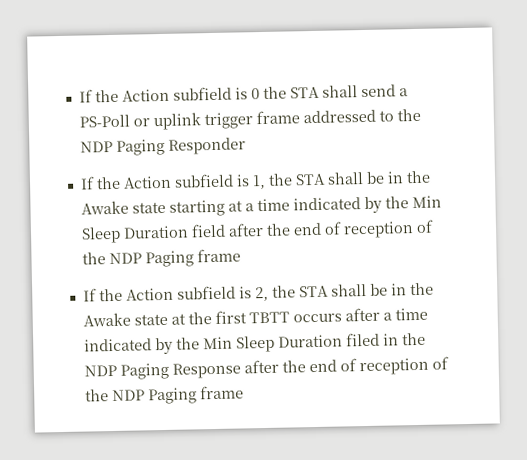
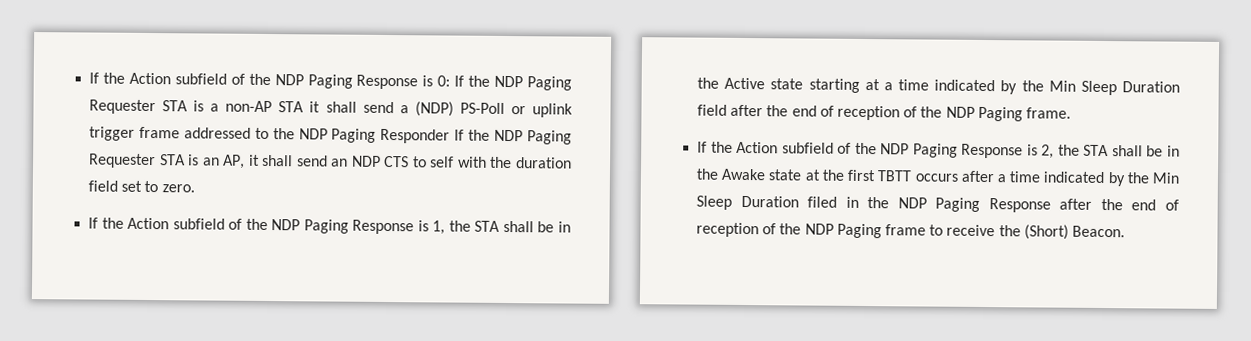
- If the Action subfield is 0 the STA shall send a PS-Poll or uplink trigger frame addressed to the NDP Paging Responder
- If the Action subfield is 1, the STA shall be in the Awake state starting at a time indicated by the Min Sleep Duration field after the end of reception of the NDP Paging frame
- If the Action subfield is 2, the STA shall be in the Awake state at the first TBTT occurs after a time indicated by the Min Sleep Duration filed in the NDP Paging Response after the end of reception of the NDP Paging frame
+ If the Action subfield of the NDP Paging Response is 0: If the NDP Paging Requester STA is a non-AP STA it shall send a (NDP) PS-Poll or uplink trigger frame addressed to the NDP Paging Responder If the NDP Paging Requester STA is an AP, it shall send an NDP CTS to self with the duration field set to zero.
+ If the Action subfield of the NDP Paging Response is 1, the STA shall be in the Active state starting at a time indicated by the Min Sleep Duration field after the end of reception of the NDP Paging frame.
+ If the Action subfield of the NDP Paging Response is 2, the STA shall be in the Awake state at the first TBTT occurs after a time indicated by the Min Sleep Duration filed in the NDP Paging Response after the end of reception of the NDP Paging frame to receive the (Short) Beacon.

